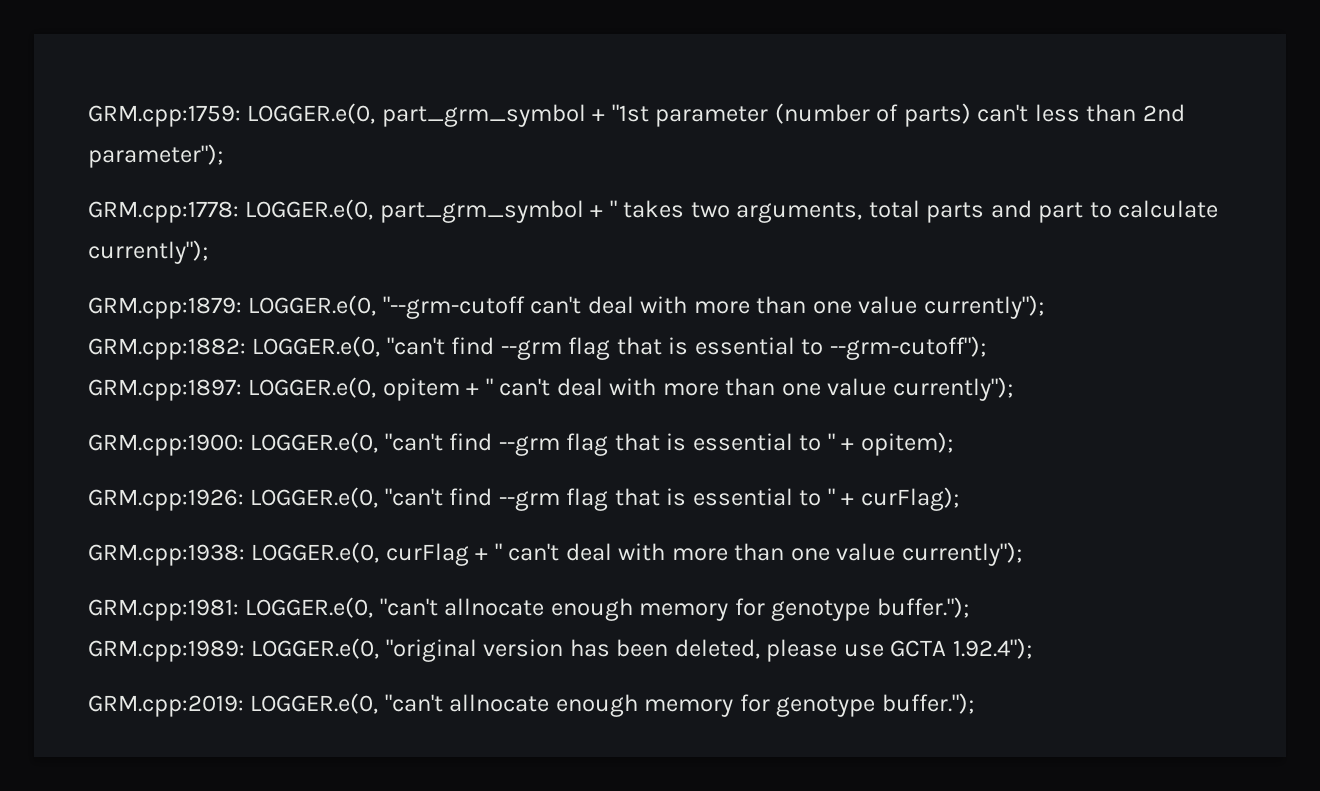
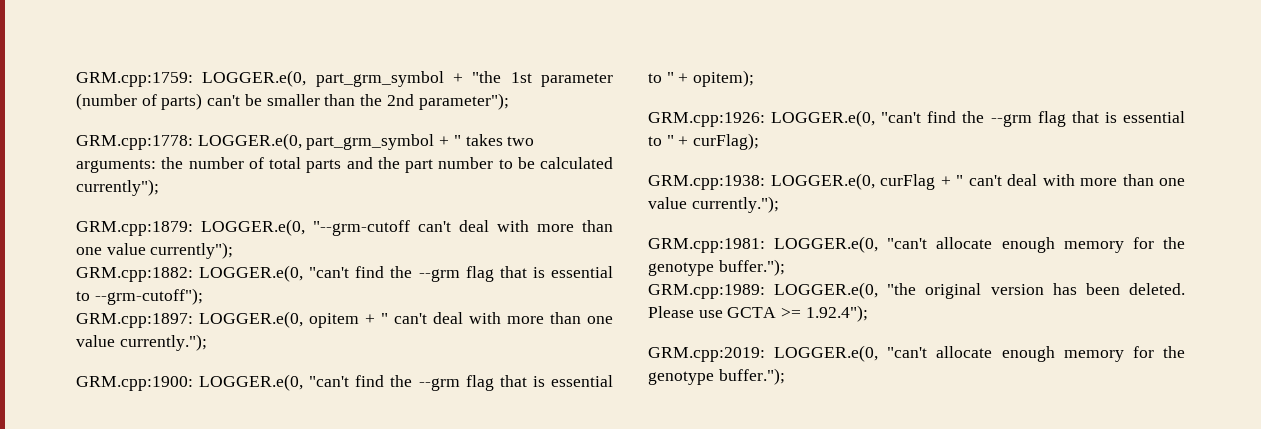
- GRM.cpp:1759: LOGGER.e(0, part_grm_symbol + "1st parameter (number of parts) can't less than 2nd parameter");
+ GRM.cpp:1759: LOGGER.e(0, part_grm_symbol + "the 1st parameter (number of parts) can't be smaller than the 2nd parameter");
- GRM.cpp:1778: LOGGER.e(0, part_grm_symbol + " takes two arguments, total parts and part to calculate currently");
+ GRM.cpp:1778: LOGGER.e(0, part_grm_symbol + " takes two arguments: the number of total parts and the part number to be calculated currently");
- GRM.cpp:1882: LOGGER.e(0, "can't find --grm flag that is essential to --grm-cutoff");
+ GRM.cpp:1882: LOGGER.e(0, "can't find the --grm flag that is essential to --grm-cutoff");
- GRM.cpp:1897: LOGGER.e(0, opitem + " can't deal with more than one value currently");
+ GRM.cpp:1897: LOGGER.e(0, opitem + " can't deal with more than one value currently.");
- GRM.cpp:1900: LOGGER.e(0, "can't find --grm flag that is essential to " + opitem);
+ GRM.cpp:1900: LOGGER.e(0, "can't find the --grm flag that is essential to " + opitem);
- GRM.cpp:1926: LOGGER.e(0, "can't find --grm flag that is essential to " + curFlag);
+ GRM.cpp:1926: LOGGER.e(0, "can't find the --grm flag that is essential to " + curFlag);
- GRM.cpp:1938: LOGGER.e(0, curFlag + " can't deal with more than one value currently");
+ GRM.cpp:1938: LOGGER.e(0, curFlag + " can't deal with more than one value currently.");
- GRM.cpp:1981: LOGGER.e(0, "can't allnocate enough memory for genotype buffer.");
+ GRM.cpp:1981: LOGGER.e(0, "can't allocate enough memory for the genotype buffer.");
- GRM.cpp:1989: LOGGER.e(0, "original version has been deleted, please use GCTA 1.92.4");
+ GRM.cpp:1989: LOGGER.e(0, "the original version has been deleted. Please use GCTA >= 1.92.4");
- GRM.cpp:2019: LOGGER.e(0, "can't allnocate enough memory for genotype buffer.");
+ GRM.cpp:2019: LOGGER.e(0, "can't allocate enough memory for the genotype buffer.");

